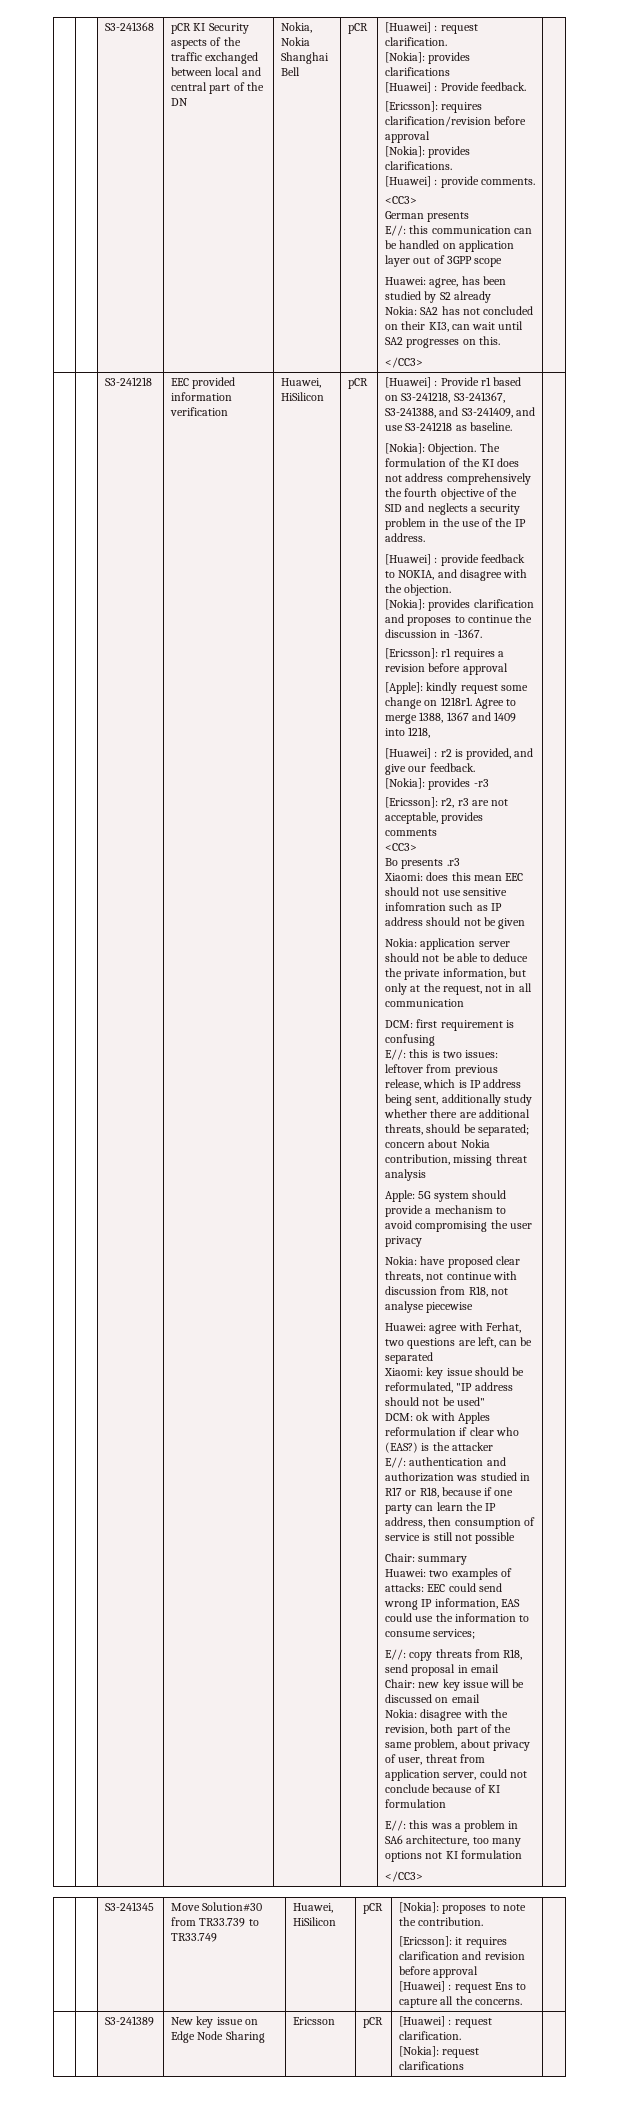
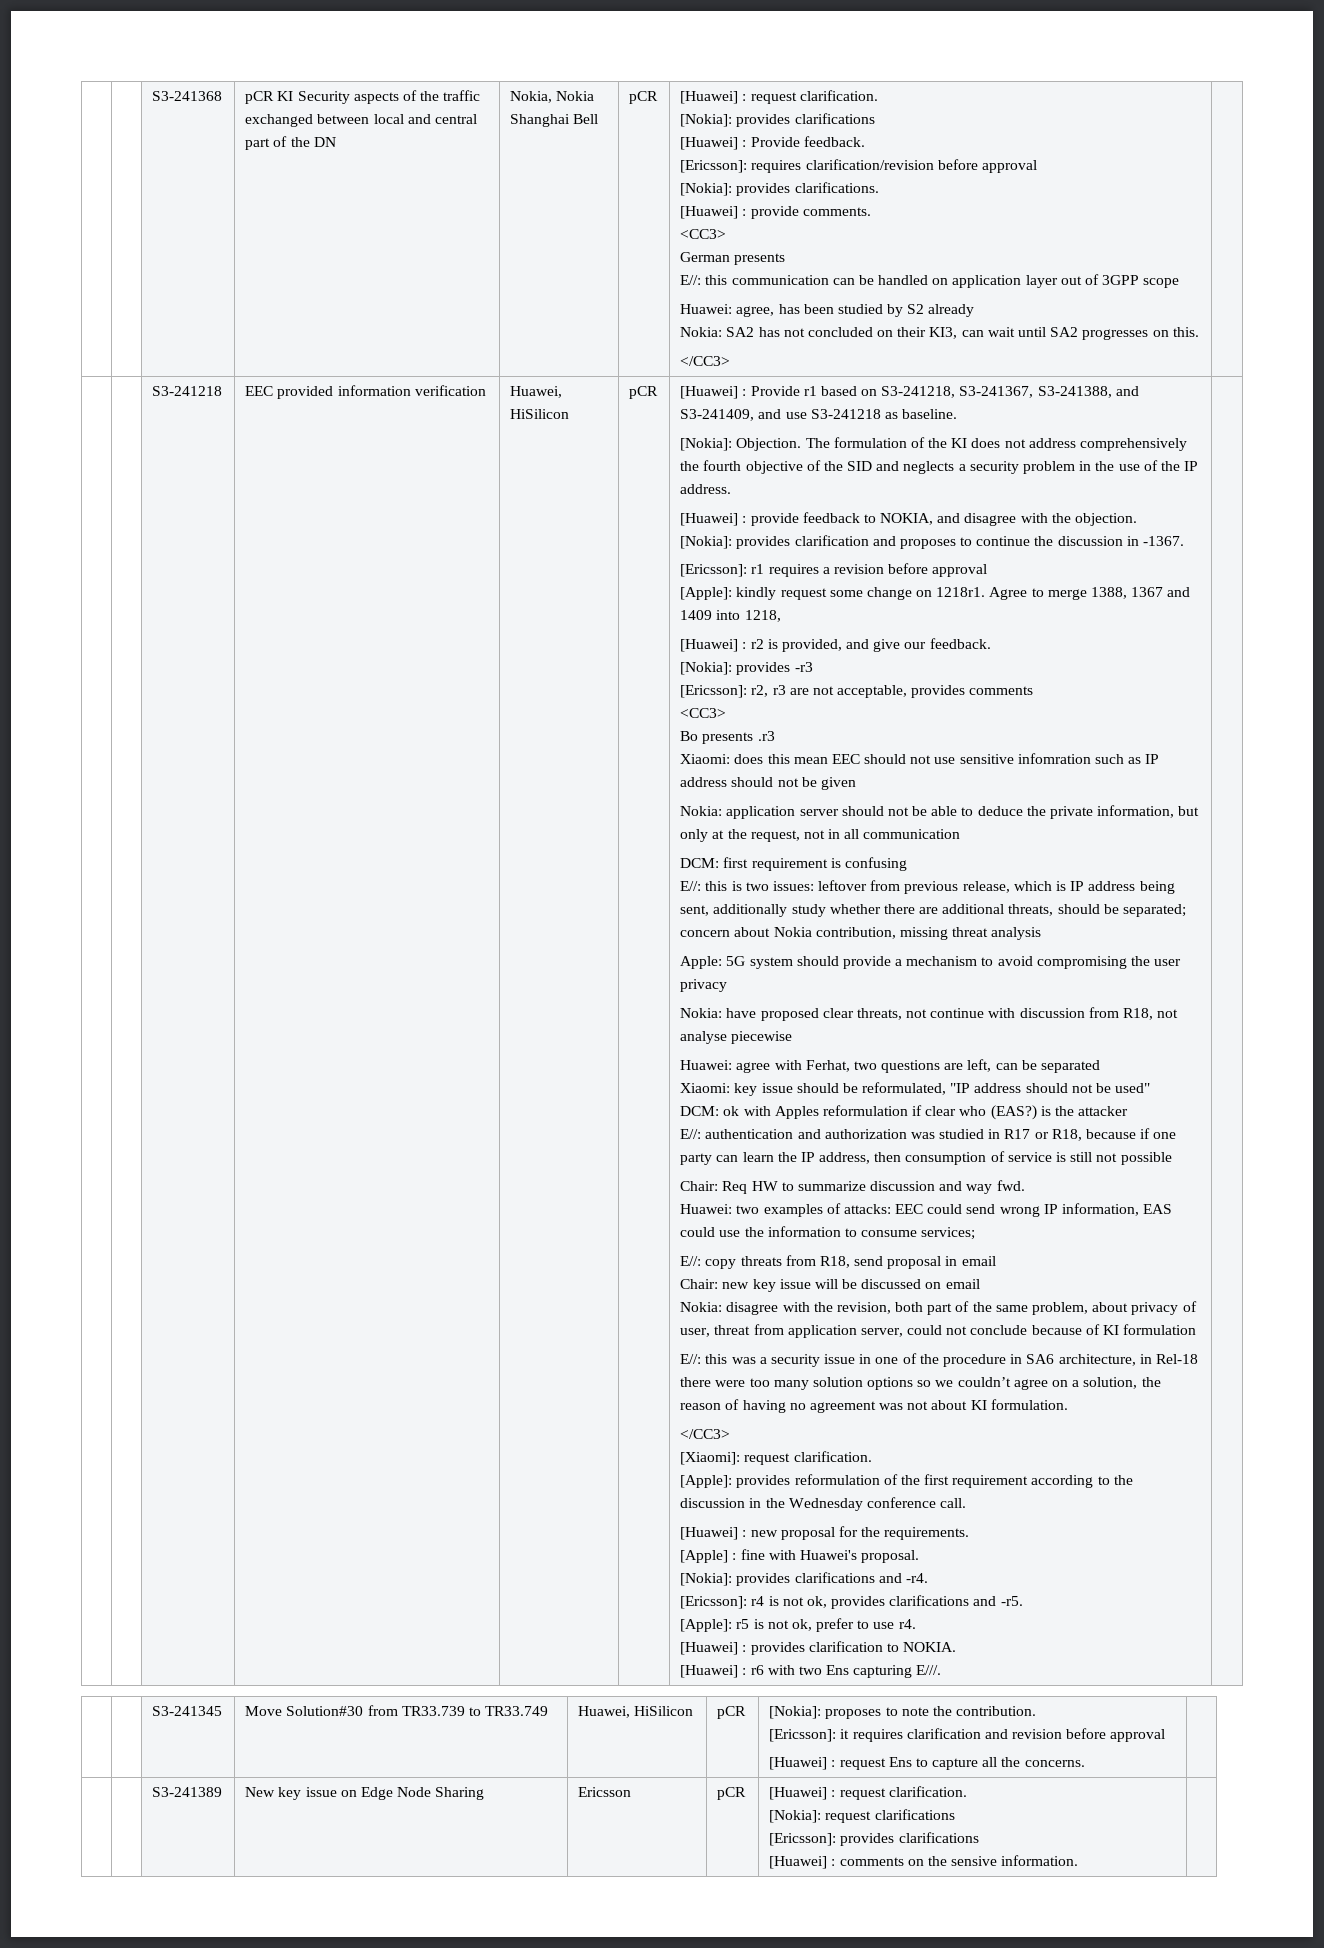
- Chair: summary
+ Chair: Req HW to summarize discussion and way fwd.
- E//: this was a problem in SA6 architecture, too many options not KI formulation
+ E//: this was a security issue in one of the procedure in SA6 architecture, in Rel-18 there were too many solution options so we couldn’t agree on a solution, the reason of having no agreement was not about KI formulation.
  </CC3>
+ [Xiaomi]: request clarification.
+ [Apple]: provides reformulation of the first requirement according to the discussion in the Wednesday conference call.
+ [Huawei] : new proposal for the requirements.
+ [Apple] : fine with Huawei's proposal.
+ [Nokia]: provides clarifications and -r4.
+ [Ericsson]: r4 is not ok, provides clarifications and -r5.
+ [Apple]: r5 is not ok, prefer to use r4.
+ [Huawei] : provides clarification to NOKIA.
+ [Huawei] : r6 with two Ens capturing E///.
  | | S3-241389 | New key issue on Edge Node Sharing | Ericsson | pCR | [Huawei] : request clarification.
- [Nokia]: request clarifications |
+ [Nokia]: request clarifications
+ [Ericsson]: provides clarifications
+ [Huawei] : comments on the sensive information. |

